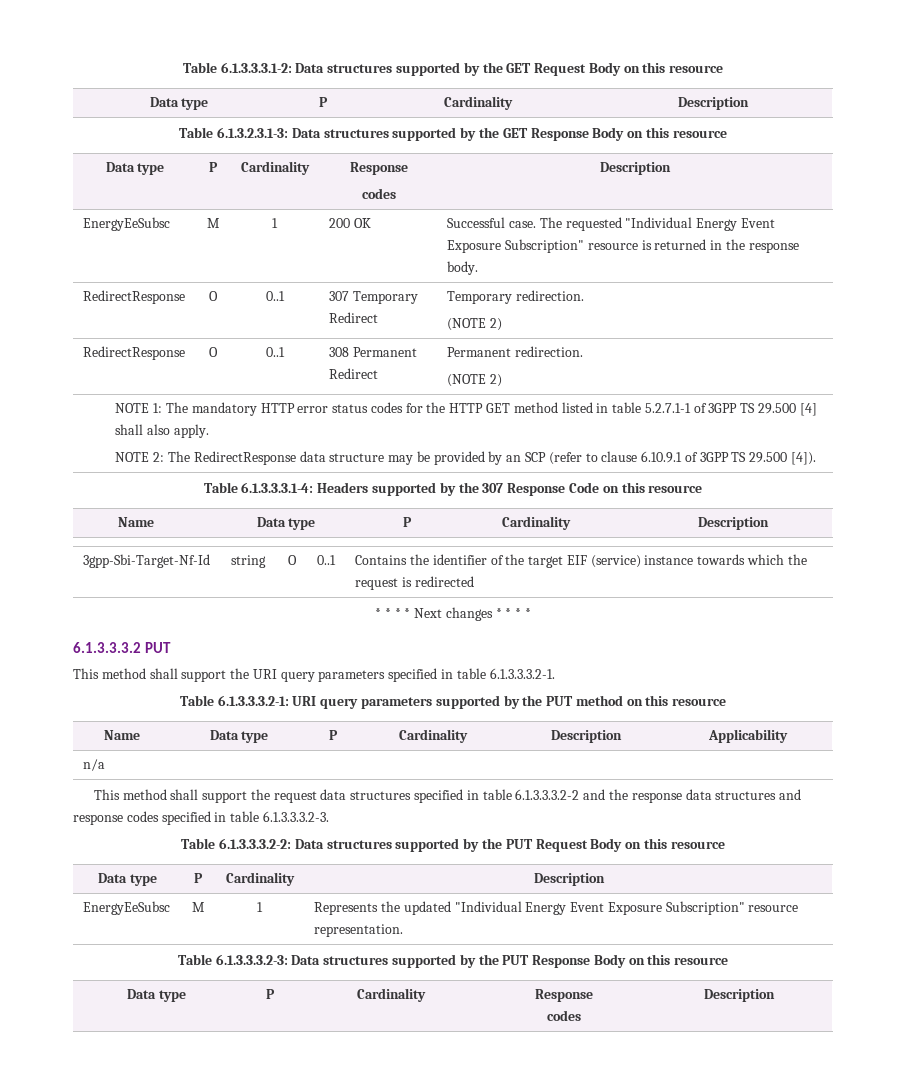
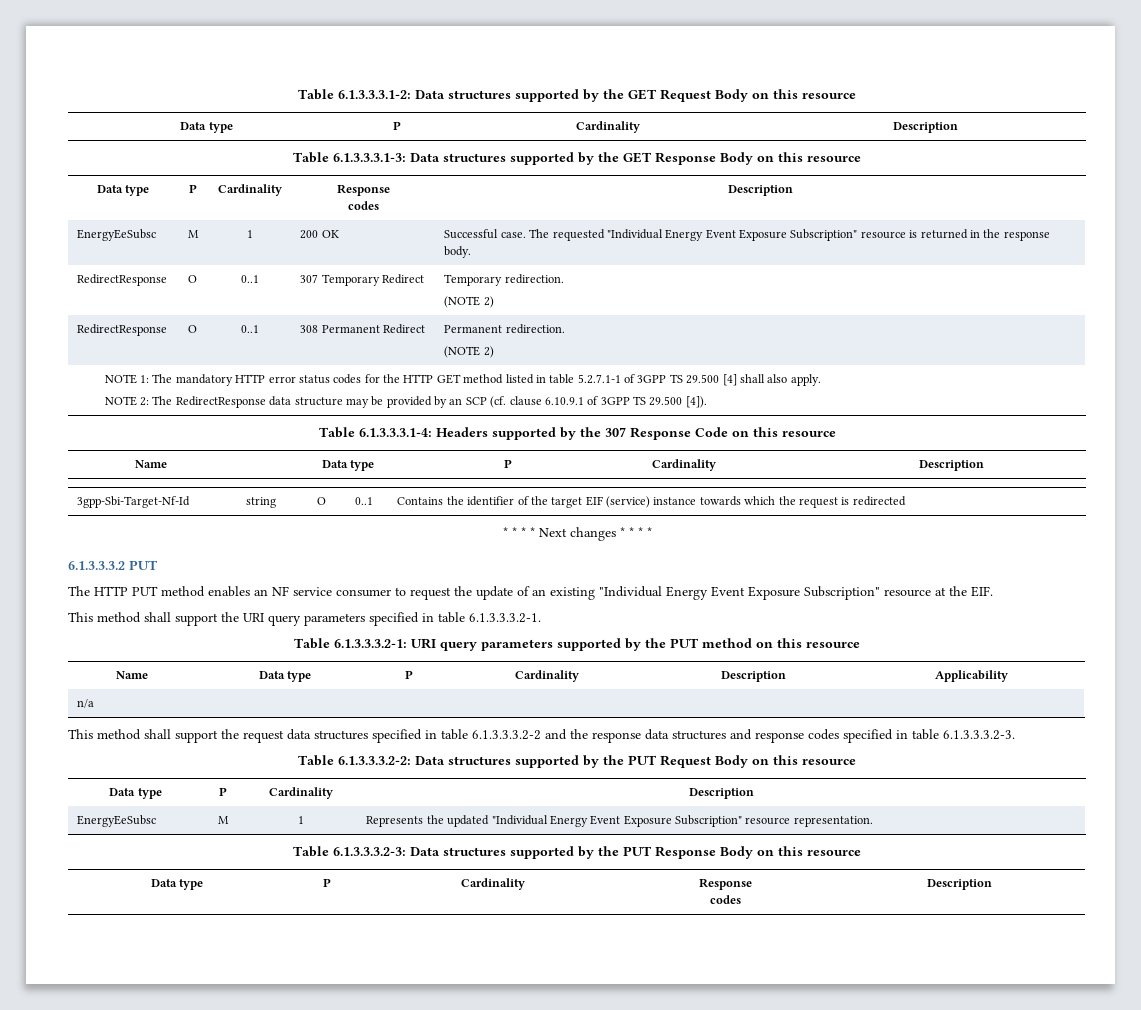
- Table 6.1.3.2.3.1-3: Data structures supported by the GET Response Body on this resource
+ Table 6.1.3.3.3.1-3: Data structures supported by the GET Response Body on this resource
- NOTE 2: The RedirectResponse data structure may be provided by an SCP (refer to clause 6.10.9.1 of 3GPP TS 29.500 [4]).
+ NOTE 2: The RedirectResponse data structure may be provided by an SCP (cf. clause 6.10.9.1 of 3GPP TS 29.500 [4]).
+ The HTTP PUT method enables an NF service consumer to request the update of an existing "Individual Energy Event Exposure Subscription" resource at the EIF.

